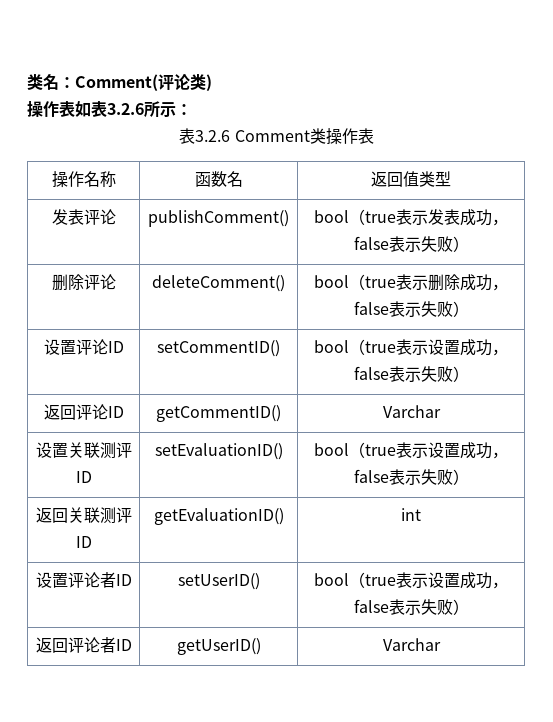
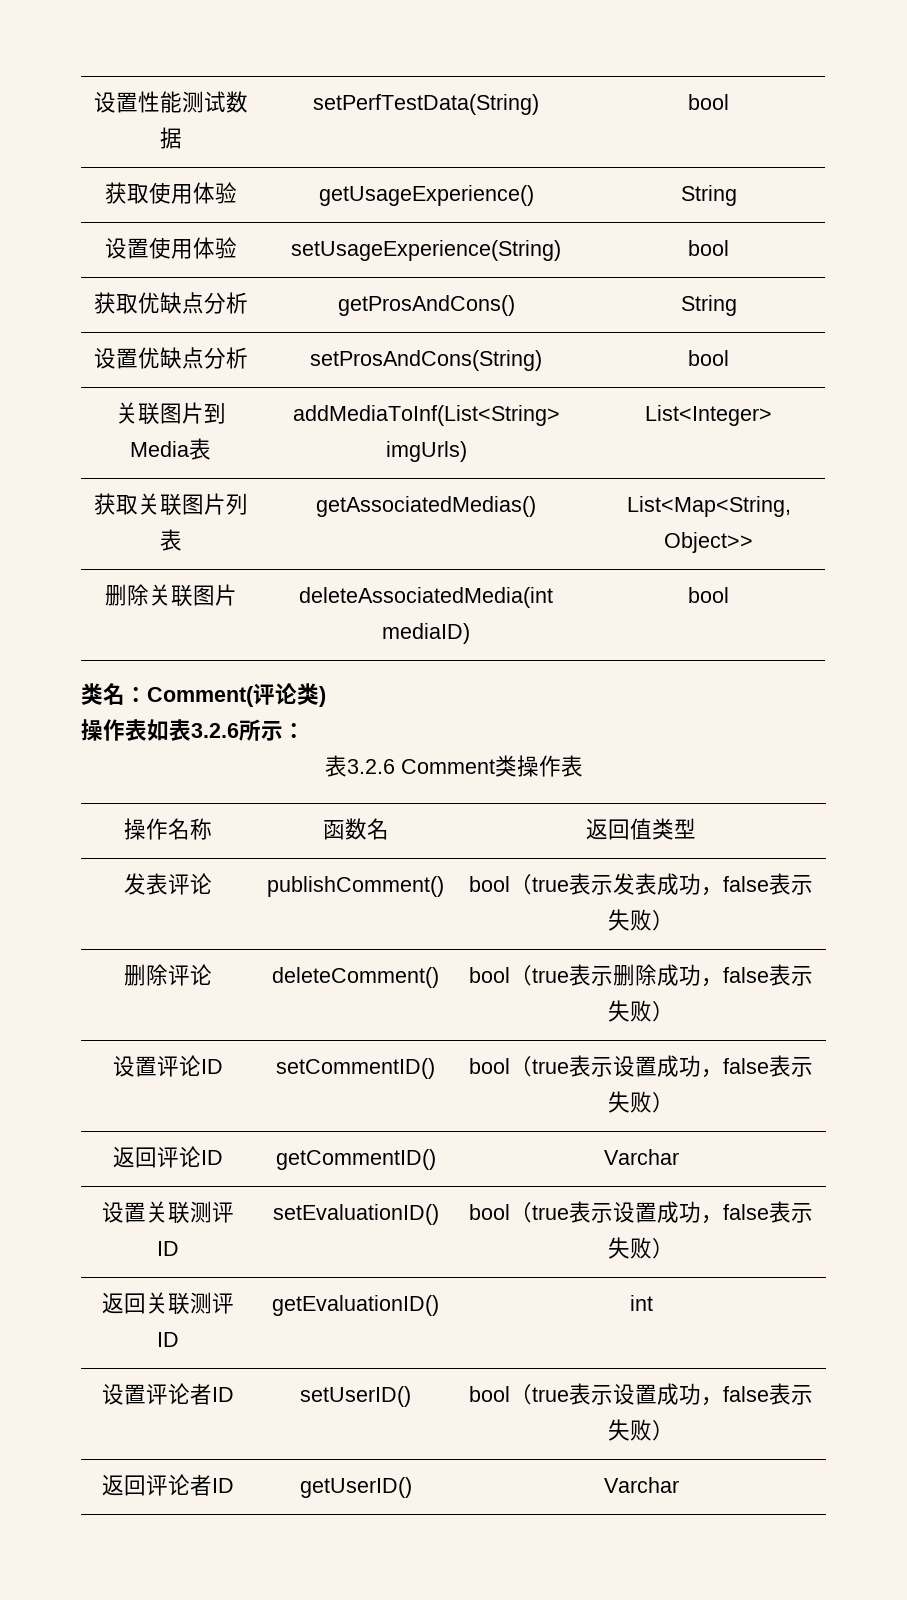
+ 设置性能测试数据 | setPerfTestData(String) | bool
+ 获取使用体验 | getUsageExperience() | String
+ 设置使用体验 | setUsageExperience(String) | bool
+ 获取优缺点分析 | getProsAndCons() | String
+ 设置优缺点分析 | setProsAndCons(String) | bool
+ 关联图片到Media表 | addMediaToInf(List<String> imgUrls) | List<Integer>
+ 获取关联图片列表 | getAssociatedMedias() | List<Map<String, Object>>
+ 删除关联图片 | deleteAssociatedMedia(int mediaID) | bool

